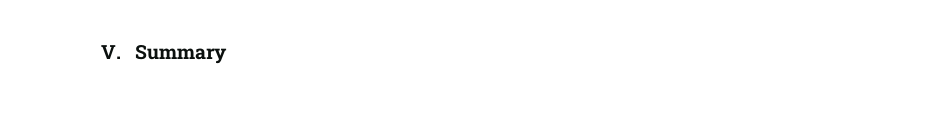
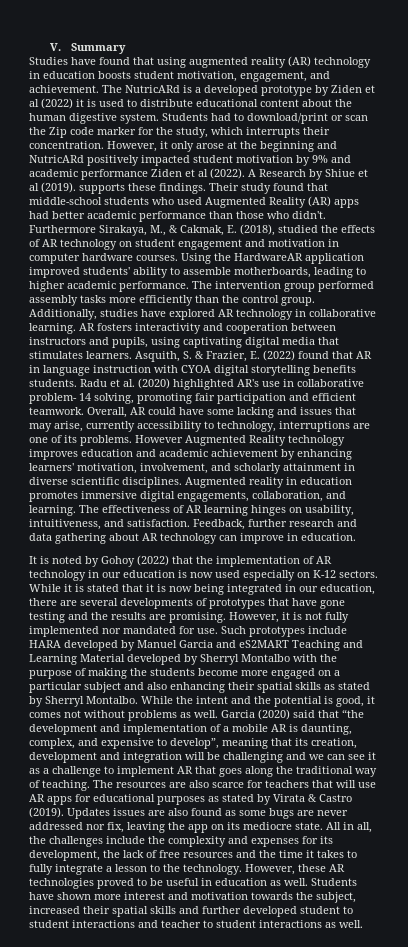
+ Studies have found that using augmented reality (AR) technology in education boosts student motivation, engagement, and achievement. The NutricARd is a developed prototype by Ziden et al (2022) it is used to distribute educational content about the human digestive system. Students had to download/print or scan the Zip code marker for the study, which interrupts their concentration. However, it only arose at the beginning and NutricARd positively impacted student motivation by 9% and academic performance Ziden et al (2022). A Research by Shiue et al (2019). supports these findings. Their study found that middle-school students who used Augmented Reality (AR) apps had better academic performance than those who didn't. Furthermore Sirakaya, M., & Cakmak, E. (2018), studied the effects of AR technology on student engagement and motivation in computer hardware courses. Using the HardwareAR application improved students' ability to assemble motherboards, leading to higher academic performance. The intervention group performed assembly tasks more efficiently than the control group. Additionally, studies have explored AR technology in collaborative learning. AR fosters interactivity and cooperation between instructors and pupils, using captivating digital media that stimulates learners. Asquith, S. & Frazier, E. (2022) found that AR in language instruction with CYOA digital storytelling benefits students. Radu et al. (2020) highlighted AR's use in collaborative problem- 14 solving, promoting fair participation and efficient teamwork. Overall, AR could have some lacking and issues that may arise, currently accessibility to technology, interruptions are one of its problems. However Augmented Reality technology improves education and academic achievement by enhancing learners' motivation, involvement, and scholarly attainment in diverse scientific disciplines. Augmented reality in education promotes immersive digital engagements, collaboration, and learning. The effectiveness of AR learning hinges on usability, intuitiveness, and satisfaction. Feedback, further research and data gathering about AR technology can improve in education.
+ It is noted by Gohoy (2022) that the implementation of AR technology in our education is now used especially on K-12 sectors. While it is stated that it is now being integrated in our education, there are several developments of prototypes that have gone testing and the results are promising. However, it is not fully implemented nor mandated for use. Such prototypes include HARA developed by Manuel Garcia and eS2MART Teaching and Learning Material developed by Sherryl Montalbo with the purpose of making the students become more engaged on a particular subject and also enhancing their spatial skills as stated by Sherryl Montalbo. While the intent and the potential is good, it comes not without problems as well. Garcia (2020) said that “the development and implementation of a mobile AR is daunting, complex, and expensive to develop”, meaning that its creation, development and integration will be challenging and we can see it as a challenge to implement AR that goes along the traditional way of teaching. The resources are also scarce for teachers that will use AR apps for educational purposes as stated by Virata & Castro (2019). Updates issues are also found as some bugs are never addressed nor fix, leaving the app on its mediocre state. All in all, the challenges include the complexity and expenses for its development, the lack of free resources and the time it takes to fully integrate a lesson to the technology. However, these AR technologies proved to be useful in education as well. Students have shown more interest and motivation towards the subject, increased their spatial skills and further developed student to student interactions and teacher to student interactions as well.

